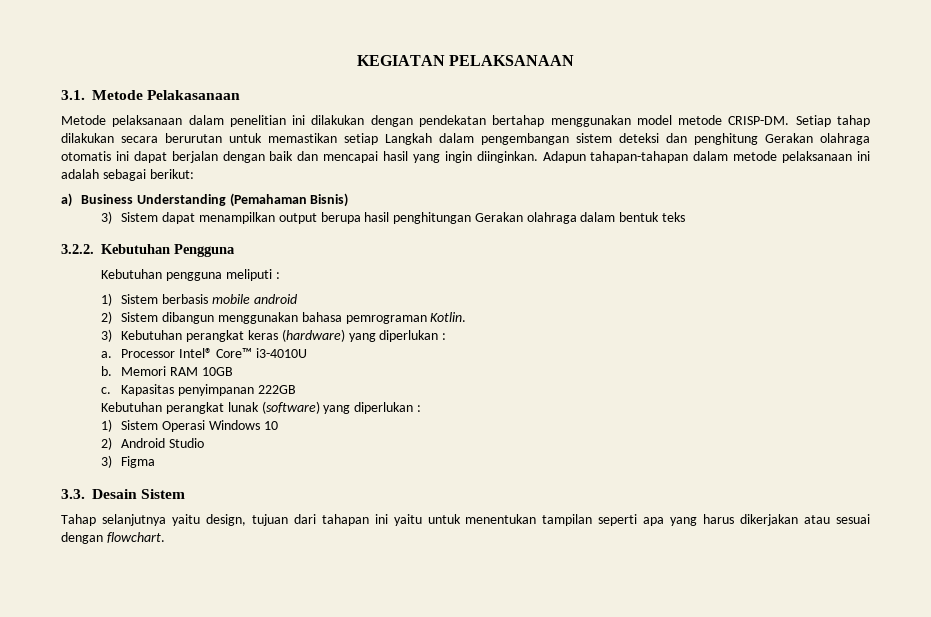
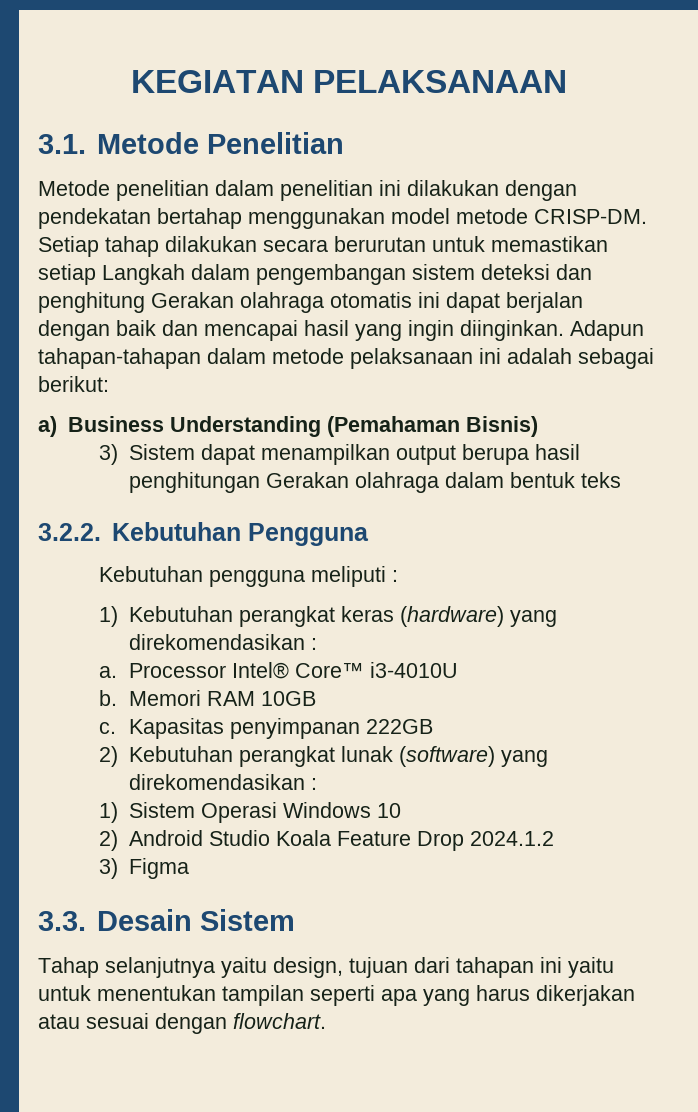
- 3.1. Metode Pelakasanaan
- Metode pelaksanaan dalam penelitian ini dilakukan dengan pendekatan bertahap menggunakan model metode CRISP-DM.
+ 3.1. Metode Penelitian
+ Metode penelitian dalam penelitian ini dilakukan dengan pendekatan bertahap menggunakan model metode CRISP-DM.
- 1) Sistem berbasis mobile android
- 2) Sistem dibangun menggunakan bahasa pemrograman Kotlin.
- 3) Kebutuhan perangkat keras (hardware) yang diperlukan :
+ 1) Kebutuhan perangkat keras (hardware) yang direkomendasikan :
- Kebutuhan perangkat lunak (software) yang diperlukan :
+ 2) Kebutuhan perangkat lunak (software) yang direkomendasikan :
- 2) Android Studio
+ 2) Android Studio Koala Feature Drop 2024.1.2

